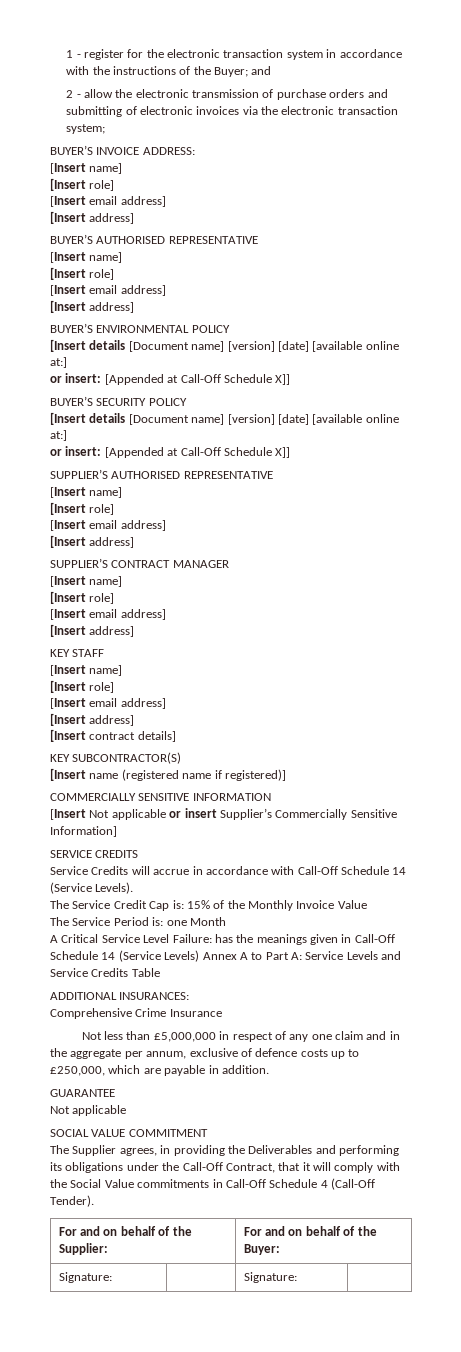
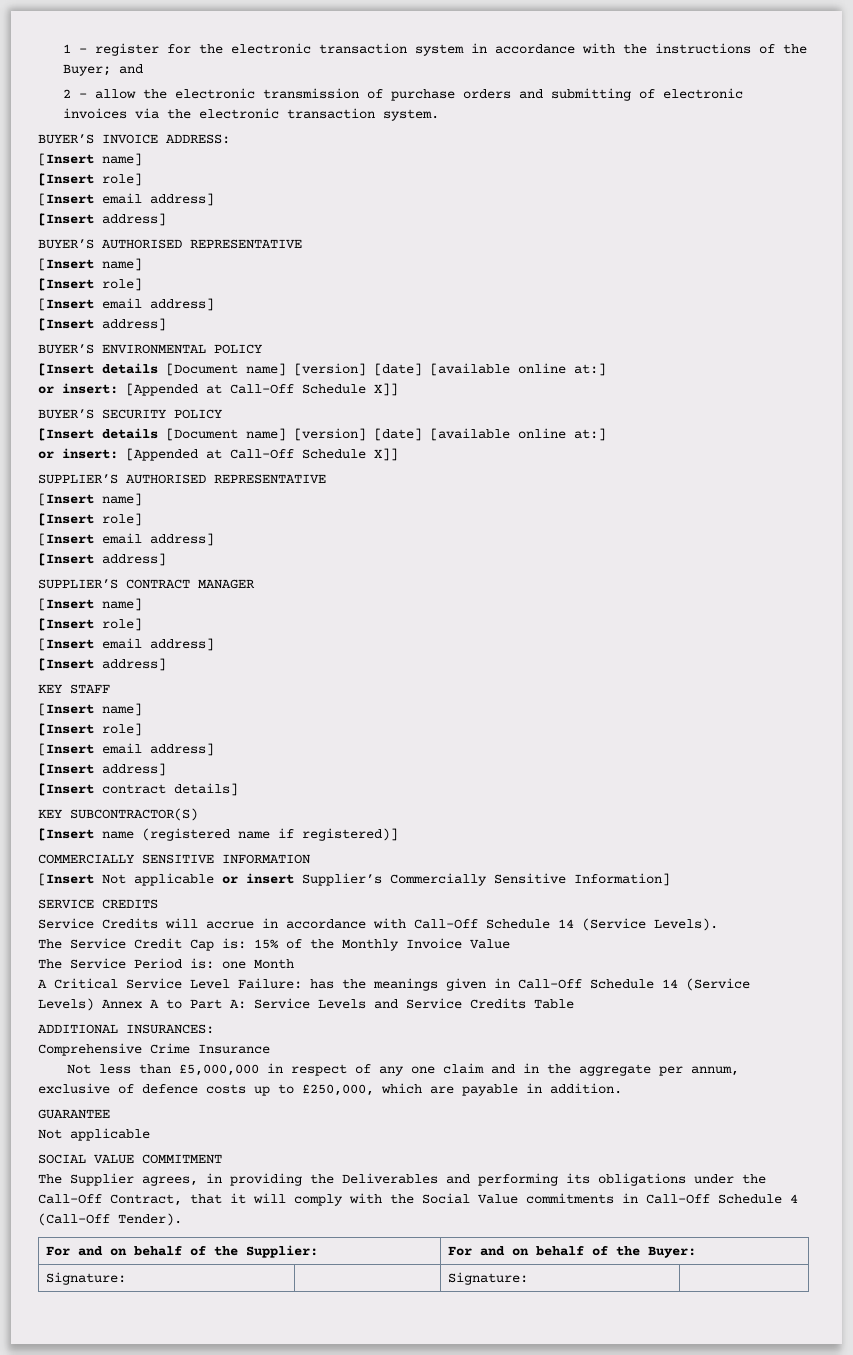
- 2 - allow the electronic transmission of purchase orders and submitting of electronic invoices via the electronic transaction system;
+ 2 - allow the electronic transmission of purchase orders and submitting of electronic invoices via the electronic transaction system.

